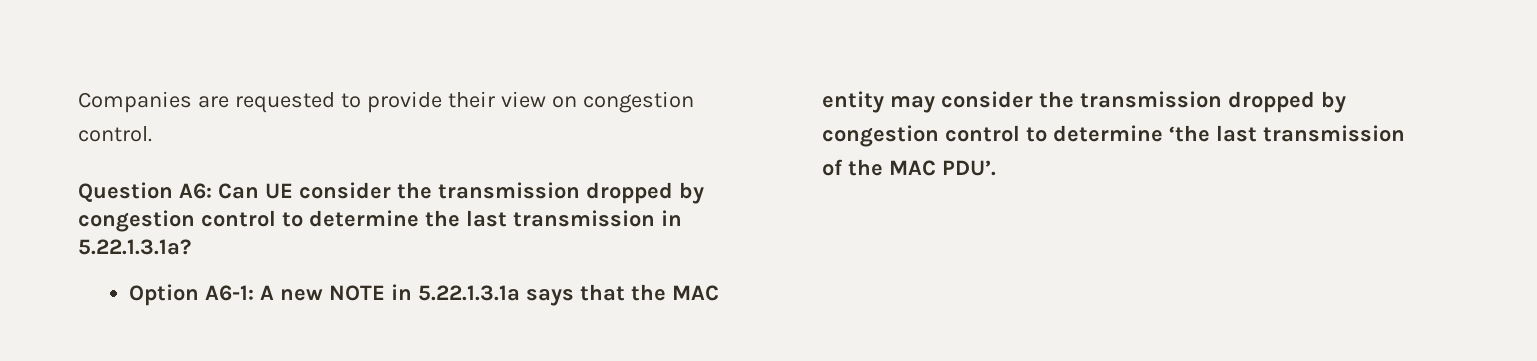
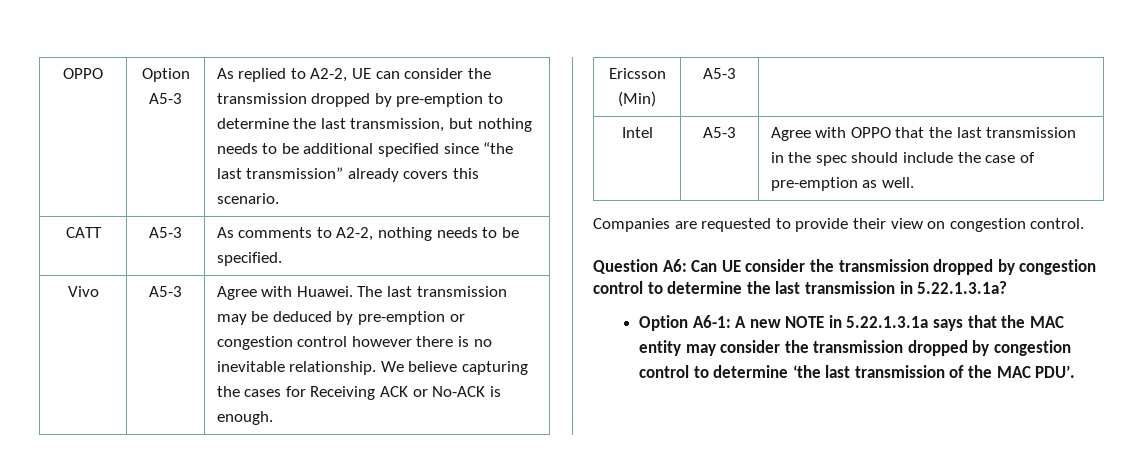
+ OPPO | Option A5-3 | As replied to A2-2, UE can consider the transmission dropped by pre-emption to determine the last transmission, but nothing needs to be additional specified since “the last transmission” already covers this scenario.
+ CATT | A5-3 | As comments to A2-2, nothing needs to be specified.
+ Vivo | A5-3 | Agree with Huawei. The last transmission may be deduced by pre-emption or congestion control however there is no inevitable relationship. We believe capturing the cases for Receiving ACK or No-ACK is enough.
+ Ericsson (Min) | A5-3 |
+ Intel | A5-3 | Agree with OPPO that the last transmission in the spec should include the case of pre-emption as well.

